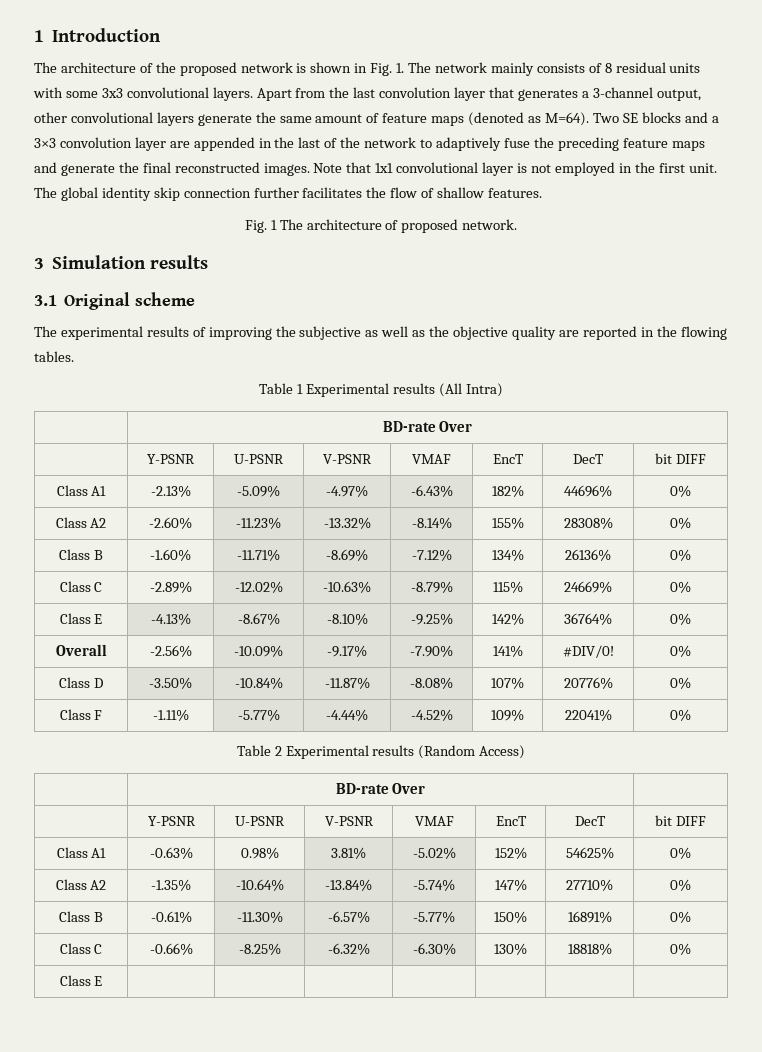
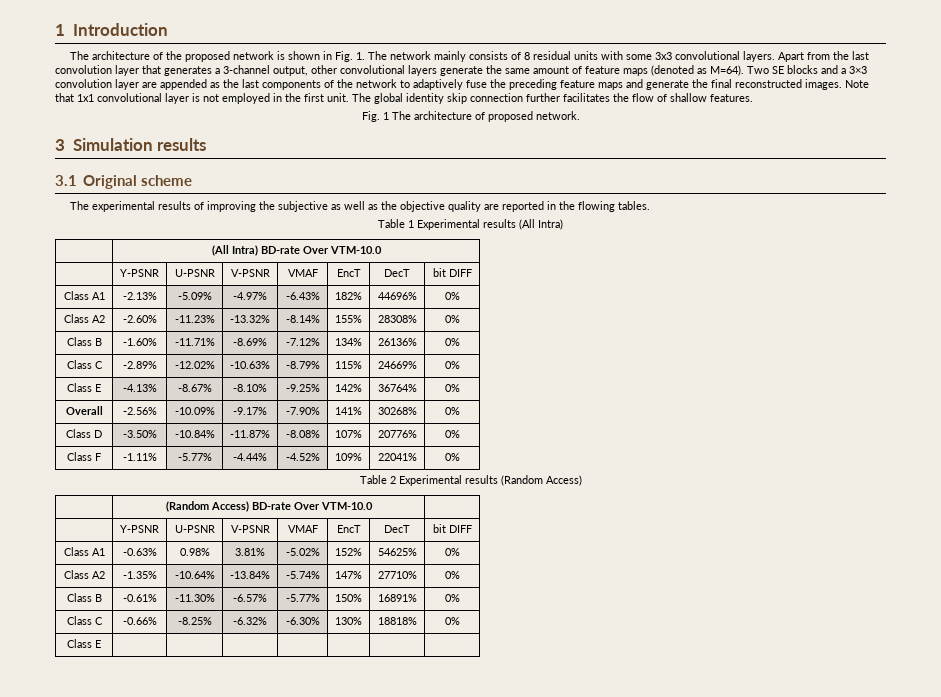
- Two SE blocks and a 3×3 convolution layer are appended in the last of the network to adaptively fuse the preceding feature maps and generate the final reconstructed images.
+ Two SE blocks and a 3×3 convolution layer are appended as the last components of the network to adaptively fuse the preceding feature maps and generate the final reconstructed images.
  Table 1 Experimental results (All Intra)
- | BD-rate Over
+ | (All Intra) BD-rate Over VTM-10.0
- Overall | -2.56% | -10.09% | -9.17% | -7.90% | 141% | #DIV/0! | 0%
+ Overall | -2.56% | -10.09% | -9.17% | -7.90% | 141% | 30268% | 0%
- | BD-rate Over |
+ | (Random Access) BD-rate Over VTM-10.0 |

